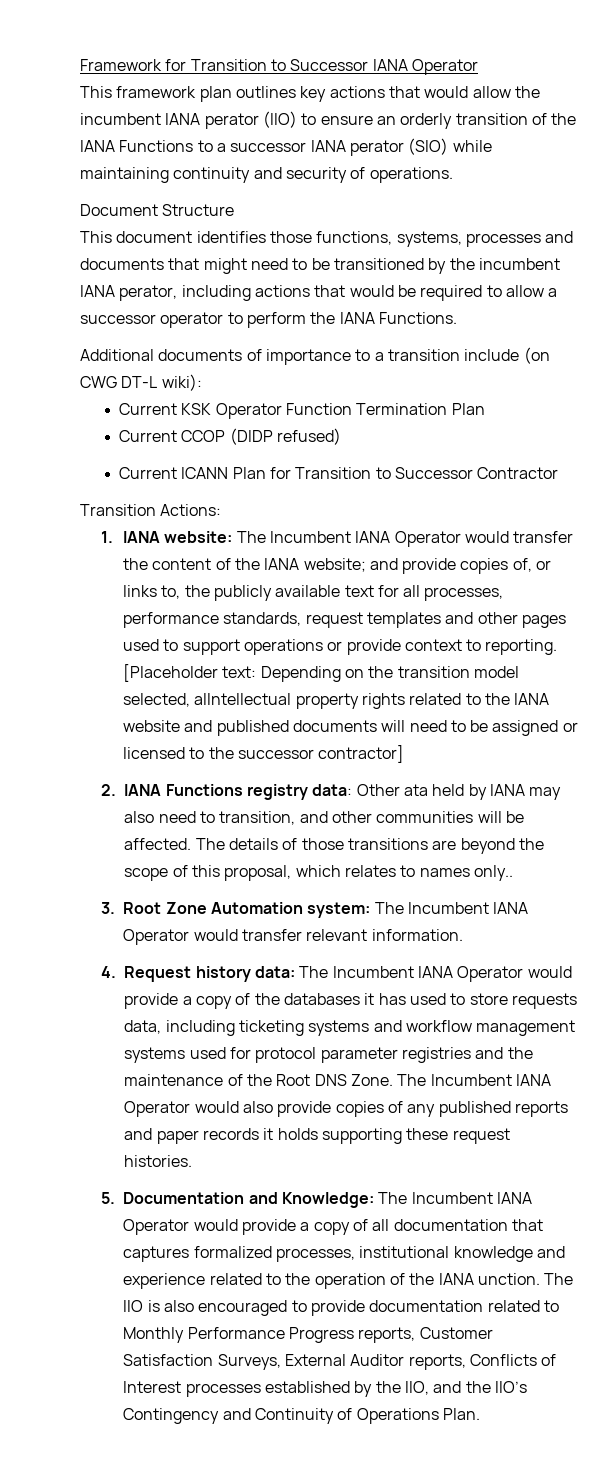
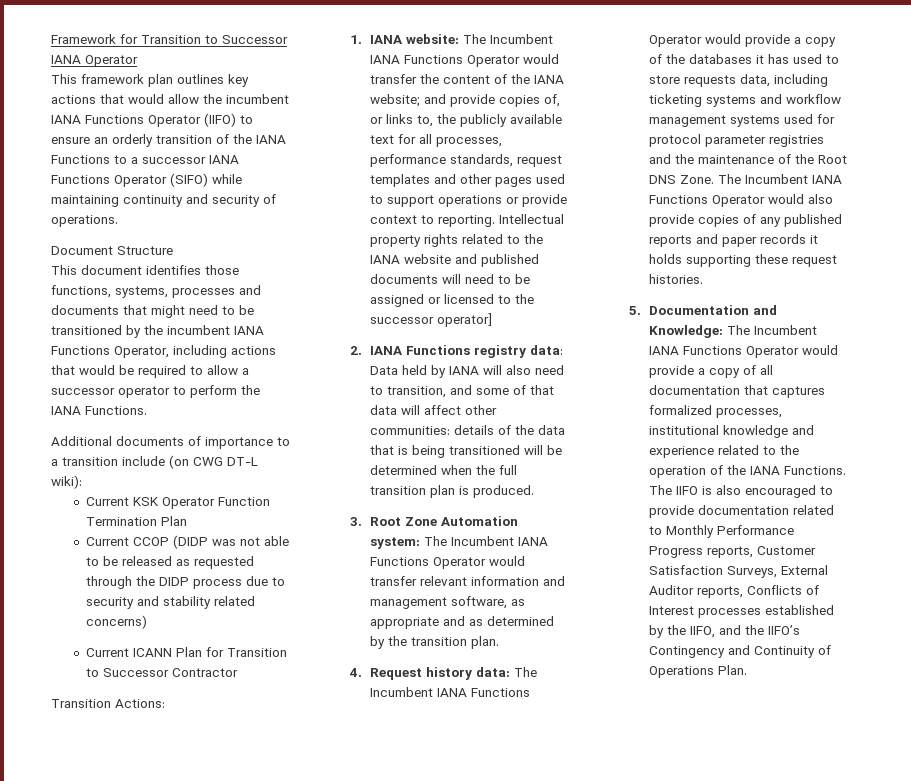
- This framework plan outlines key actions that would allow the incumbent IANA perator (IIO) to ensure an orderly transition of the IANA Functions to a successor IANA perator (SIO) while maintaining continuity and security of operations.
+ This framework plan outlines key actions that would allow the incumbent IANA Functions Operator (IIFO) to ensure an orderly transition of the IANA Functions to a successor IANA Functions Operator (SIFO) while maintaining continuity and security of operations.
- This document identifies those functions, systems, processes and documents that might need to be transitioned by the incumbent IANA perator, including actions that would be required to allow a successor operator to perform the IANA Functions.
+ This document identifies those functions, systems, processes and documents that might need to be transitioned by the incumbent IANA Functions Operator, including actions that would be required to allow a successor operator to perform the IANA Functions.
- Current CCOP (DIDP refused)
+ Current CCOP (DIDP was not able to be released as requested through the DIDP process due to security and stability related concerns)
- 1. IANA website: The Incumbent IANA Operator would transfer the content of the IANA website; and provide copies of, or links to, the publicly available text for all processes, performance standards, request templates and other pages used to support operations or provide context to reporting.
+ 1. IANA website: The Incumbent IANA Functions Operator would transfer the content of the IANA website; and provide copies of, or links to, the publicly available text for all processes, performance standards, request templates and other pages used to support operations or provide context to reporting.
- [Placeholder text: Depending on the transition model selected, allntellectual property rights related to the IANA website and published documents will need to be assigned or licensed to the successor contractor]
+ Intellectual property rights related to the IANA website and published documents will need to be assigned or licensed to the successor operator]
- 2. IANA Functions registry data: Other ata held by IANA may also need to transition, and other communities will be affected. The details of those transitions are beyond the scope of this proposal, which relates to names only..
+ 2. IANA Functions registry data: Data held by IANA will also need to transition, and some of that data will affect other communities: details of the data that is being transitioned will be determined when the full transition plan is produced.
- 3. Root Zone Automation system: The Incumbent IANA Operator would transfer relevant information.
+ 3. Root Zone Automation system: The Incumbent IANA Functions Operator would transfer relevant information and management software, as appropriate and as determined by the transition plan.
- 4. Request history data: The Incumbent IANA Operator would provide a copy of the databases it has used to store requests data, including ticketing systems and workflow management systems used for protocol parameter registries and the maintenance of the Root DNS Zone.
+ 4. Request history data: The Incumbent IANA Functions Operator would provide a copy of the databases it has used to store requests data, including ticketing systems and workflow management systems used for protocol parameter registries and the maintenance of the Root DNS Zone.
- The Incumbent IANA Operator would also provide copies of any published reports and paper records it holds supporting these request histories.
+ The Incumbent IANA Functions Operator would also provide copies of any published reports and paper records it holds supporting these request histories.
- The Incumbent IANA Operator would provide a copy of all documentation that captures formalized processes, institutional knowledge and experience related to the operation of the IANA unction. The IIO is also encouraged to provide documentation related to Monthly Performance Progress reports, Customer Satisfaction Surveys, External Auditor reports, Conflicts of Interest processes established by the IIO, and the IIO’s Contingency and Continuity of Operations Plan.
+ The Incumbent IANA Functions Operator would provide a copy of all documentation that captures formalized processes, institutional knowledge and experience related to the operation of the IANA Functions. The IIFO is also encouraged to provide documentation related to Monthly Performance Progress reports, Customer Satisfaction Surveys, External Auditor reports, Conflicts of Interest processes established by the IIFO, and the IIFO’s Contingency and Continuity of Operations Plan.

